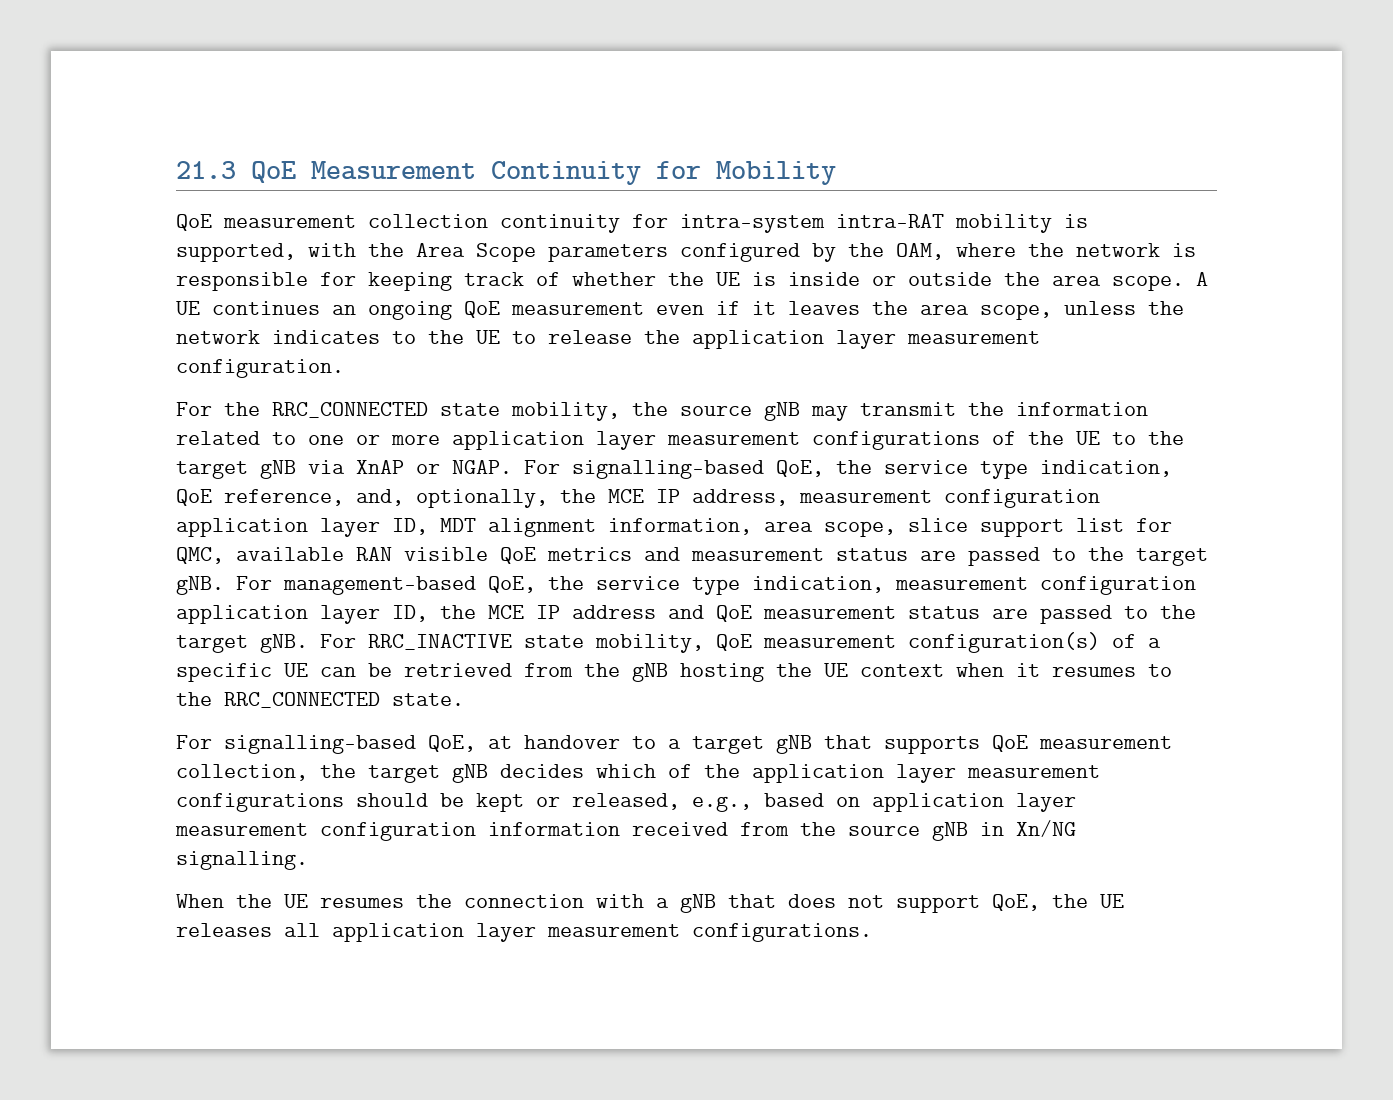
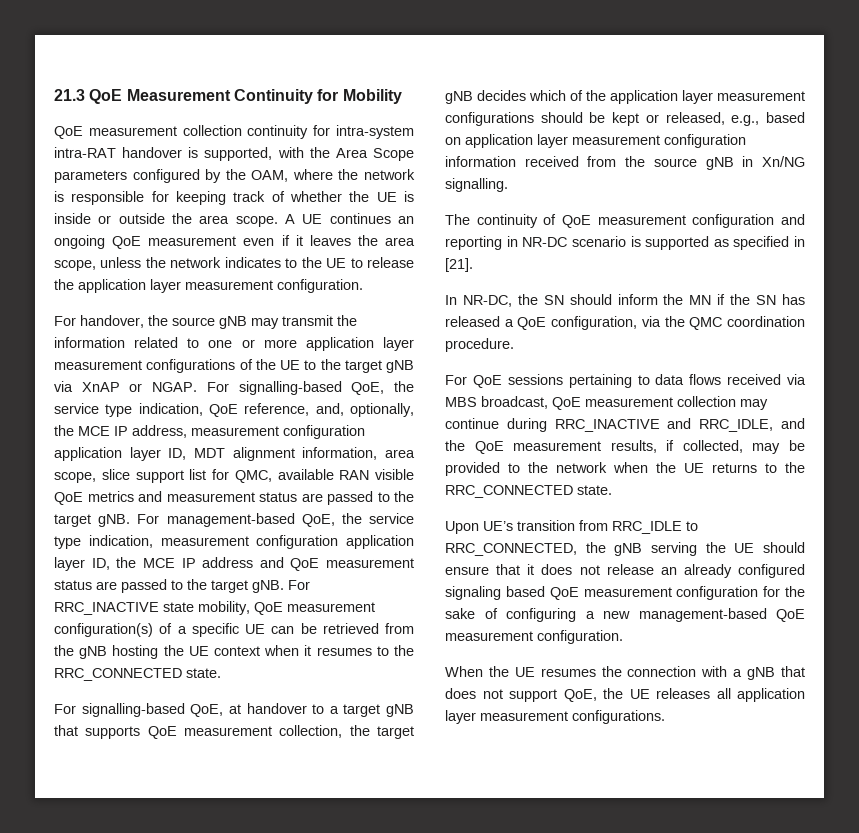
- QoE measurement collection continuity for intra-system intra-RAT mobility is supported, with the Area Scope parameters configured by the OAM, where the network is responsible for keeping track of whether the UE is inside or outside the area scope.
+ QoE measurement collection continuity for intra-system intra-RAT handover is supported, with the Area Scope parameters configured by the OAM, where the network is responsible for keeping track of whether the UE is inside or outside the area scope.
- For the RRC_CONNECTED state mobility, the source gNB may transmit the information related to one or more application layer measurement configurations of the UE to the target gNB via XnAP or NGAP.
+ For handover, the source gNB may transmit the information related to one or more application layer measurement configurations of the UE to the target gNB via XnAP or NGAP.
+ The continuity of QoE measurement configuration and reporting in NR-DC scenario is supported as specified in [21].
+ In NR-DC, the SN should inform the MN if the SN has released a QoE configuration, via the QMC coordination procedure.
+ For QoE sessions pertaining to data flows received via MBS broadcast, QoE measurement collection may continue during RRC_INACTIVE and RRC_IDLE, and the QoE measurement results, if collected, may be provided to the network when the UE returns to the RRC_CONNECTED state.
+ Upon UE’s transition from RRC_IDLE to RRC_CONNECTED, the gNB serving the UE should ensure that it does not release an already configured signaling based QoE measurement configuration for the sake of configuring a new management-based QoE measurement configuration.

